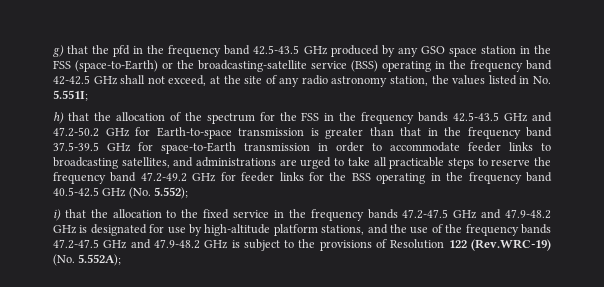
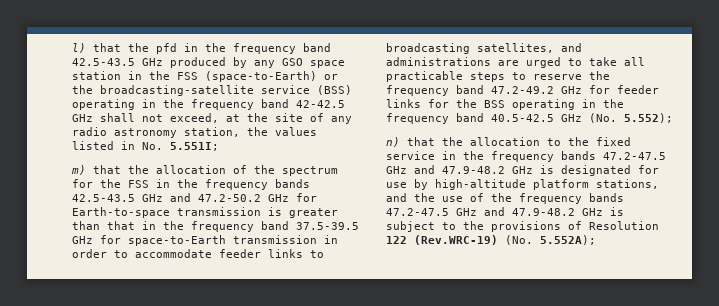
- g) that the pfd in the frequency band 42.5-43.5 GHz produced by any GSO space station in the FSS (space-to-Earth) or the broadcasting-satellite service (BSS) operating in the frequency band 42-42.5 GHz shall not exceed, at the site of any radio astronomy station, the values listed in No. 5.551I;
+ l) that the pfd in the frequency band 42.5-43.5 GHz produced by any GSO space station in the FSS (space-to-Earth) or the broadcasting-satellite service (BSS) operating in the frequency band 42-42.5 GHz shall not exceed, at the site of any radio astronomy station, the values listed in No. 5.551I;
- h) that the allocation of the spectrum for the FSS in the frequency bands 42.5-43.5 GHz and 47.2-50.2 GHz for Earth-to-space transmission is greater than that in the frequency band 37.5-39.5 GHz for space-to-Earth transmission in order to accommodate feeder links to broadcasting satellites, and administrations are urged to take all practicable steps to reserve the frequency band 47.2-49.2 GHz for feeder links for the BSS operating in the frequency band 40.5-42.5 GHz (No. 5.552);
+ m) that the allocation of the spectrum for the FSS in the frequency bands 42.5-43.5 GHz and 47.2-50.2 GHz for Earth-to-space transmission is greater than that in the frequency band 37.5-39.5 GHz for space-to-Earth transmission in order to accommodate feeder links to broadcasting satellites, and administrations are urged to take all practicable steps to reserve the frequency band 47.2-49.2 GHz for feeder links for the BSS operating in the frequency band 40.5-42.5 GHz (No. 5.552);
- i) that the allocation to the fixed service in the frequency bands 47.2-47.5 GHz and 47.9-48.2 GHz is designated for use by high-altitude platform stations, and the use of the frequency bands 47.2-47.5 GHz and 47.9-48.2 GHz is subject to the provisions of Resolution 122 (Rev.WRC-19) (No. 5.552A);
+ n) that the allocation to the fixed service in the frequency bands 47.2-47.5 GHz and 47.9-48.2 GHz is designated for use by high-altitude platform stations, and the use of the frequency bands 47.2-47.5 GHz and 47.9-48.2 GHz is subject to the provisions of Resolution 122 (Rev.WRC-19) (No. 5.552A);

